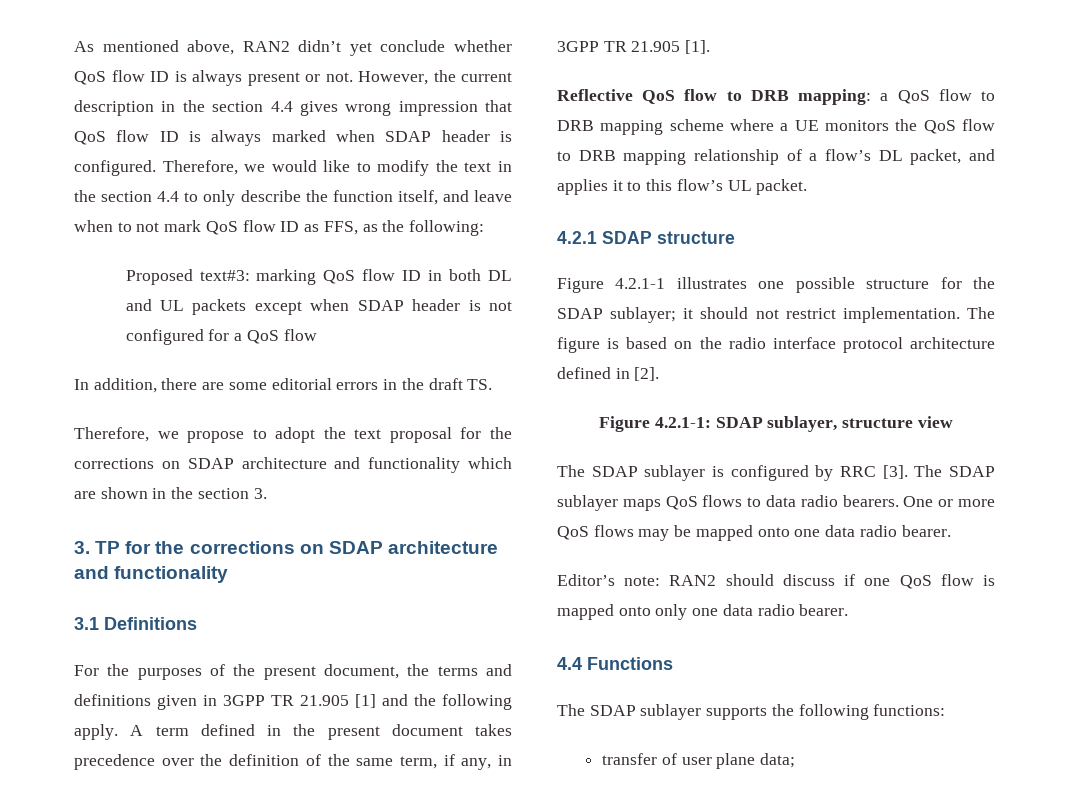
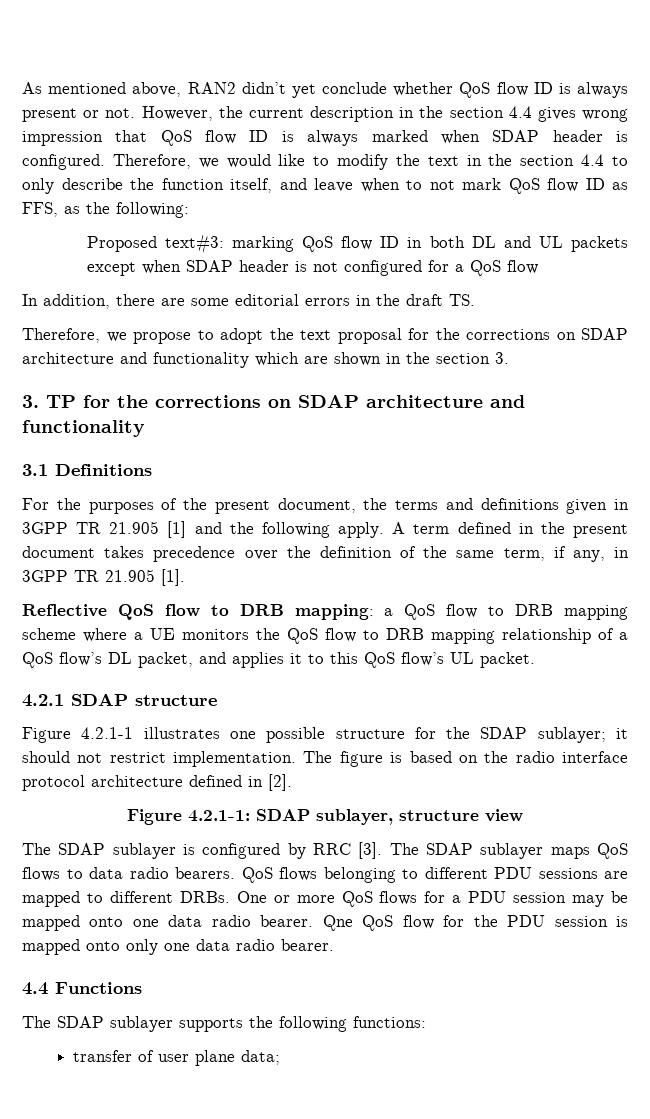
- Reflective QoS flow to DRB mapping: a QoS flow to DRB mapping scheme where a UE monitors the QoS flow to DRB mapping relationship of a flow’s DL packet, and applies it to this flow’s UL packet.
+ Reflective QoS flow to DRB mapping: a QoS flow to DRB mapping scheme where a UE monitors the QoS flow to DRB mapping relationship of a QoS flow’s DL packet, and applies it to this QoS flow’s UL packet.
+ QoS flows belonging to different PDU sessions are mapped to different DRBs.
- One or more QoS flows may be mapped onto one data radio bearer.
- Editor’s note: RAN2 should discuss if one QoS flow is mapped onto only one data radio bearer.
+ One or more QoS flows for a PDU session may be mapped onto one data radio bearer. Qne QoS flow for the PDU session is mapped onto only one data radio bearer.

